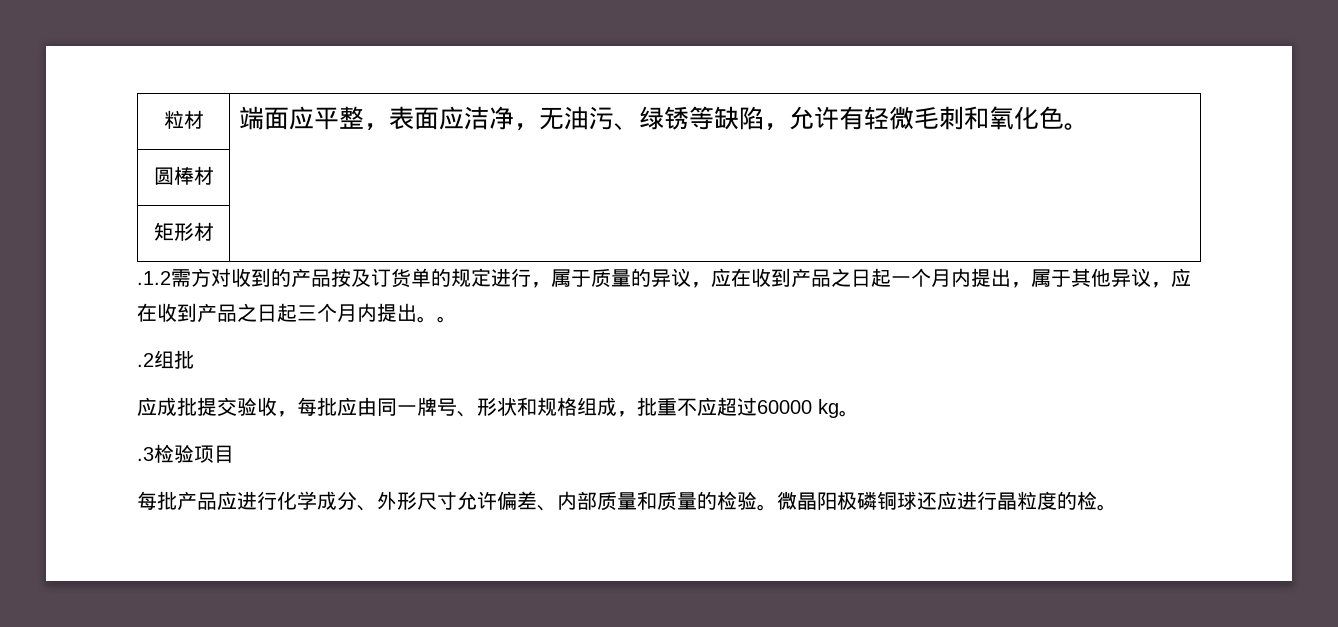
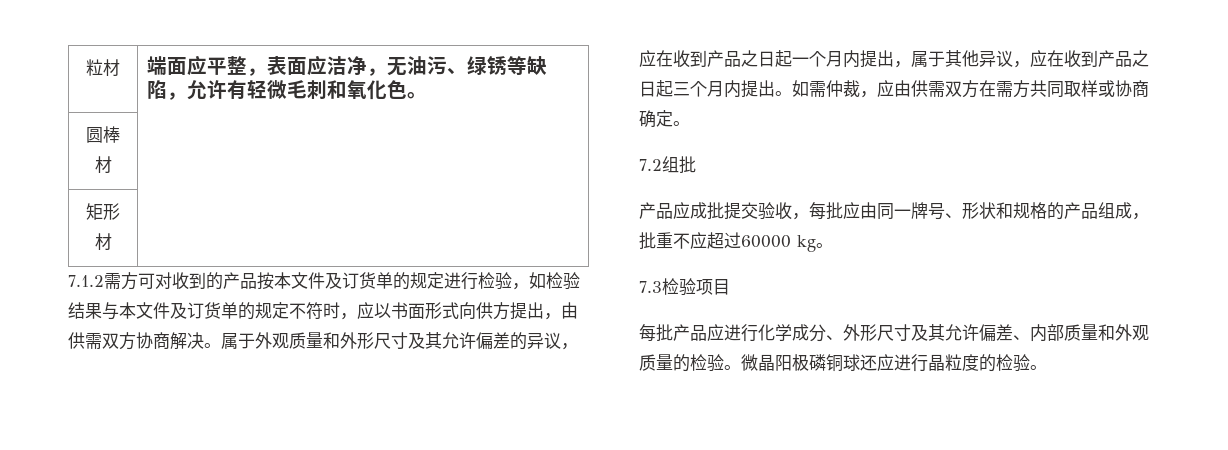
- .1.2需方对收到的产品按及订货单的规定进行，属于质量的异议，应在收到产品之日起一个月内提出，属于其他异议，应在收到产品之日起三个月内提出。。
- .2组批
+ 7.1.2需方可对收到的产品按本文件及订货单的规定进行检验，如检验结果与本文件及订货单的规定不符时，应以书面形式向供方提出，由供需双方协商解决。属于外观质量和外形尺寸及其允许偏差的异议，应在收到产品之日起一个月内提出，属于其他异议，应在收到产品之日起三个月内提出。如需仲裁，应由供需双方在需方共同取样或协商确定。
+ 7.2组批
- 应成批提交验收，每批应由同一牌号、形状和规格组成，批重不应超过60000 kg。
+ 产品应成批提交验收，每批应由同一牌号、形状和规格的产品组成，批重不应超过60000 kg。
- .3检验项目
+ 7.3检验项目
- 每批产品应进行化学成分、外形尺寸允许偏差、内部质量和质量的检验。
+ 每批产品应进行化学成分、外形尺寸及其允许偏差、内部质量和外观质量的检验。
- 微晶阳极磷铜球还应进行晶粒度的检。
+ 微晶阳极磷铜球还应进行晶粒度的检验。

